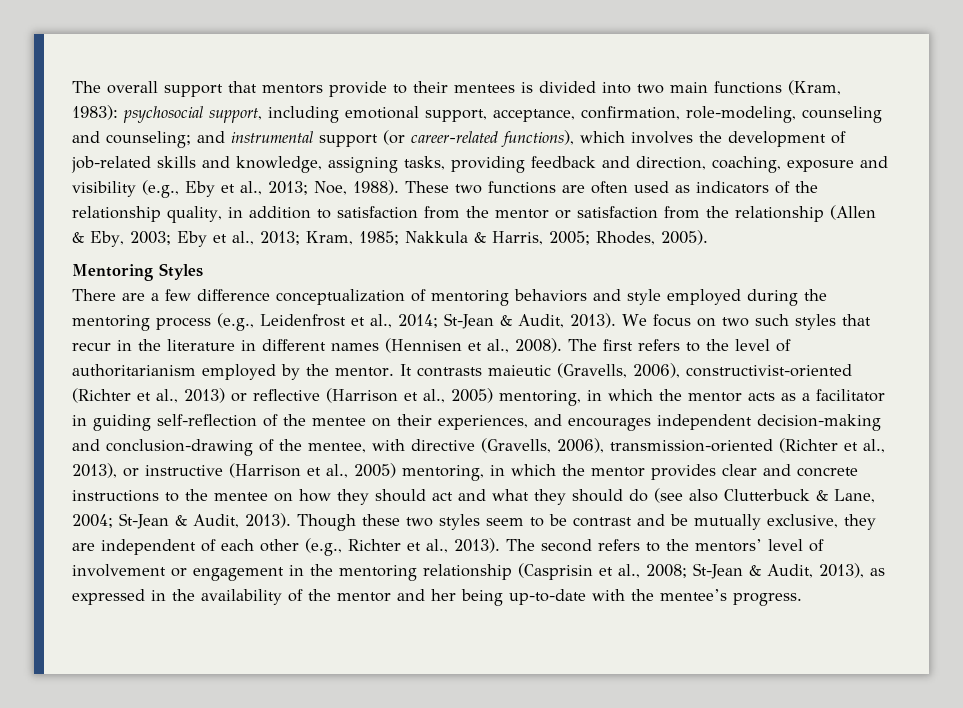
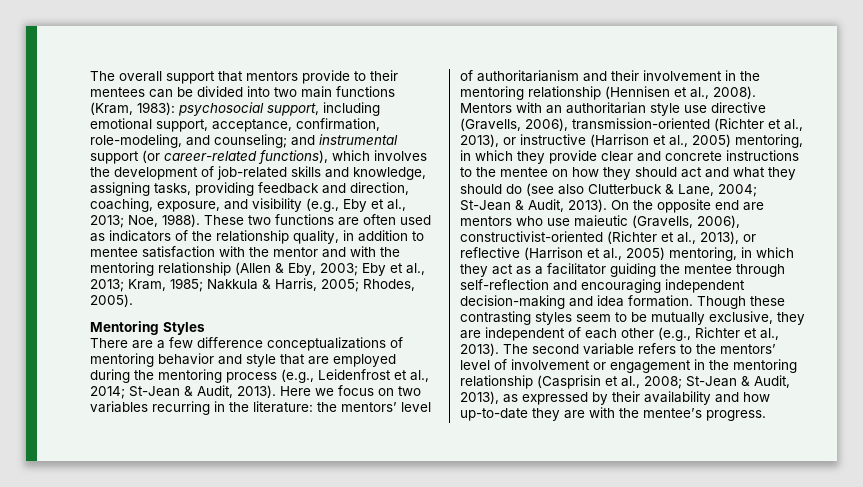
- The overall support that mentors provide to their mentees is divided into two main functions (Kram, 1983): psychosocial support, including emotional support, acceptance, confirmation, role-modeling, counseling and counseling; and instrumental support (or career-related functions), which involves the development of job-related skills and knowledge, assigning tasks, providing feedback and direction, coaching, exposure and visibility (e.g., Eby et al., 2013; Noe, 1988).
+ The overall support that mentors provide to their mentees can be divided into two main functions (Kram, 1983): psychosocial support, including emotional support, acceptance, confirmation, role-modeling, and counseling; and instrumental support (or career-related functions), which involves the development of job-related skills and knowledge, assigning tasks, providing feedback and direction, coaching, exposure, and visibility (e.g., Eby et al., 2013; Noe, 1988).
- These two functions are often used as indicators of the relationship quality, in addition to satisfaction from the mentor or satisfaction from the relationship (Allen & Eby, 2003; Eby et al., 2013; Kram, 1985; Nakkula & Harris, 2005; Rhodes, 2005).
+ These two functions are often used as indicators of the relationship quality, in addition to mentee satisfaction with the mentor and with the mentoring relationship (Allen & Eby, 2003; Eby et al., 2013; Kram, 1985; Nakkula & Harris, 2005; Rhodes, 2005).
- There are a few difference conceptualization of mentoring behaviors and style employed during the mentoring process (e.g., Leidenfrost et al., 2014; St-Jean & Audit, 2013).
+ There are a few difference conceptualizations of mentoring behavior and style that are employed during the mentoring process (e.g., Leidenfrost et al., 2014; St-Jean & Audit, 2013).
- We focus on two such styles that recur in the literature in different names (Hennisen et al., 2008). The first refers to the level of authoritarianism employed by the mentor. It contrasts maieutic (Gravells, 2006), constructivist-oriented (Richter et al., 2013) or reflective (Harrison et al., 2005) mentoring, in which the mentor acts as a facilitator in guiding self-reflection of the mentee on their experiences, and encourages independent decision-making and conclusion-drawing of the mentee, with directive (Gravells, 2006), transmission-oriented (Richter et al., 2013), or instructive (Harrison et al., 2005) mentoring, in which the mentor provides clear and concrete instructions to the mentee on how they should act and what they should do (see also Clutterbuck & Lane, 2004; St-Jean & Audit, 2013).
+ Here we focus on two variables recurring in the literature: the mentors’ level of authoritarianism and their involvement in the mentoring relationship (Hennisen et al., 2008). Mentors with an authoritarian style use directive (Gravells, 2006), transmission-oriented (Richter et al., 2013), or instructive (Harrison et al., 2005) mentoring, in which they provide clear and concrete instructions to the mentee on how they should act and what they should do (see also Clutterbuck & Lane, 2004; St-Jean & Audit, 2013).
+ On the opposite end are mentors who use maieutic (Gravells, 2006), constructivist-oriented (Richter et al., 2013), or reflective (Harrison et al., 2005) mentoring, in which they act as a facilitator guiding the mentee through self-reflection and encouraging independent decision-making and idea formation.
- Though these two styles seem to be contrast and be mutually exclusive, they are independent of each other (e.g., Richter et al., 2013).
+ Though these contrasting styles seem to be mutually exclusive, they are independent of each other (e.g., Richter et al., 2013).
- The second refers to the mentors’ level of involvement or engagement in the mentoring relationship (Casprisin et al., 2008; St-Jean & Audit, 2013), as expressed in the availability of the mentor and her being up-to-date with the mentee’s progress.
+ The second variable refers to the mentors’ level of involvement or engagement in the mentoring relationship (Casprisin et al., 2008; St-Jean & Audit, 2013), as expressed by their availability and how up-to-date they are with the mentee’s progress.

